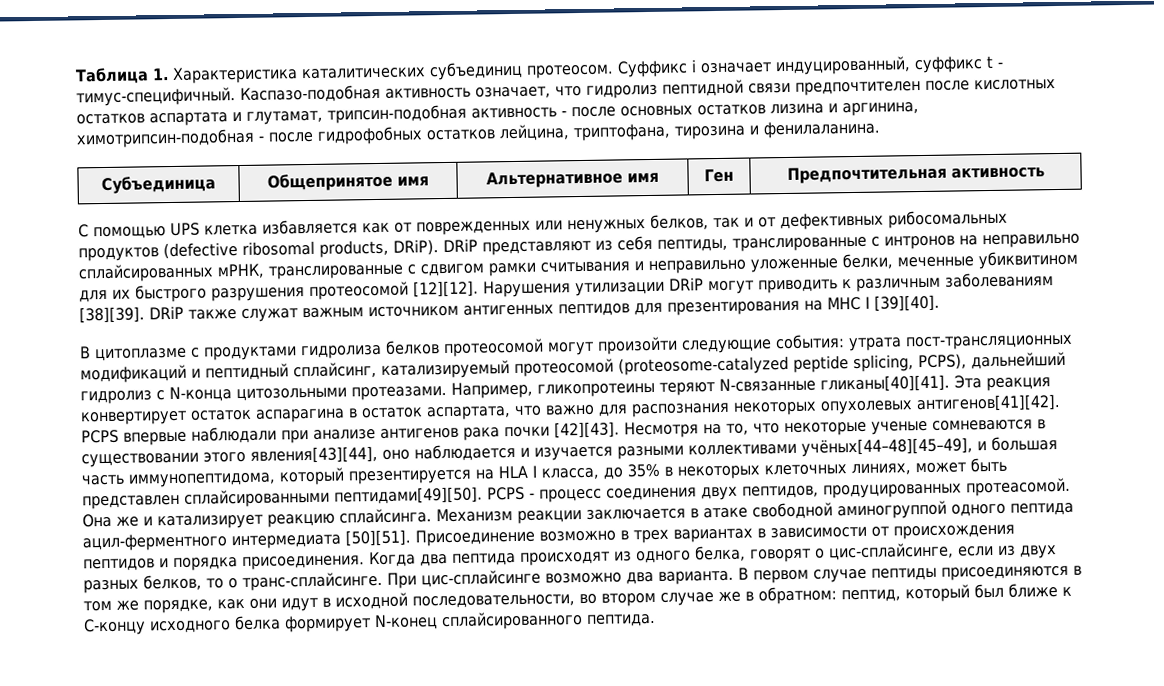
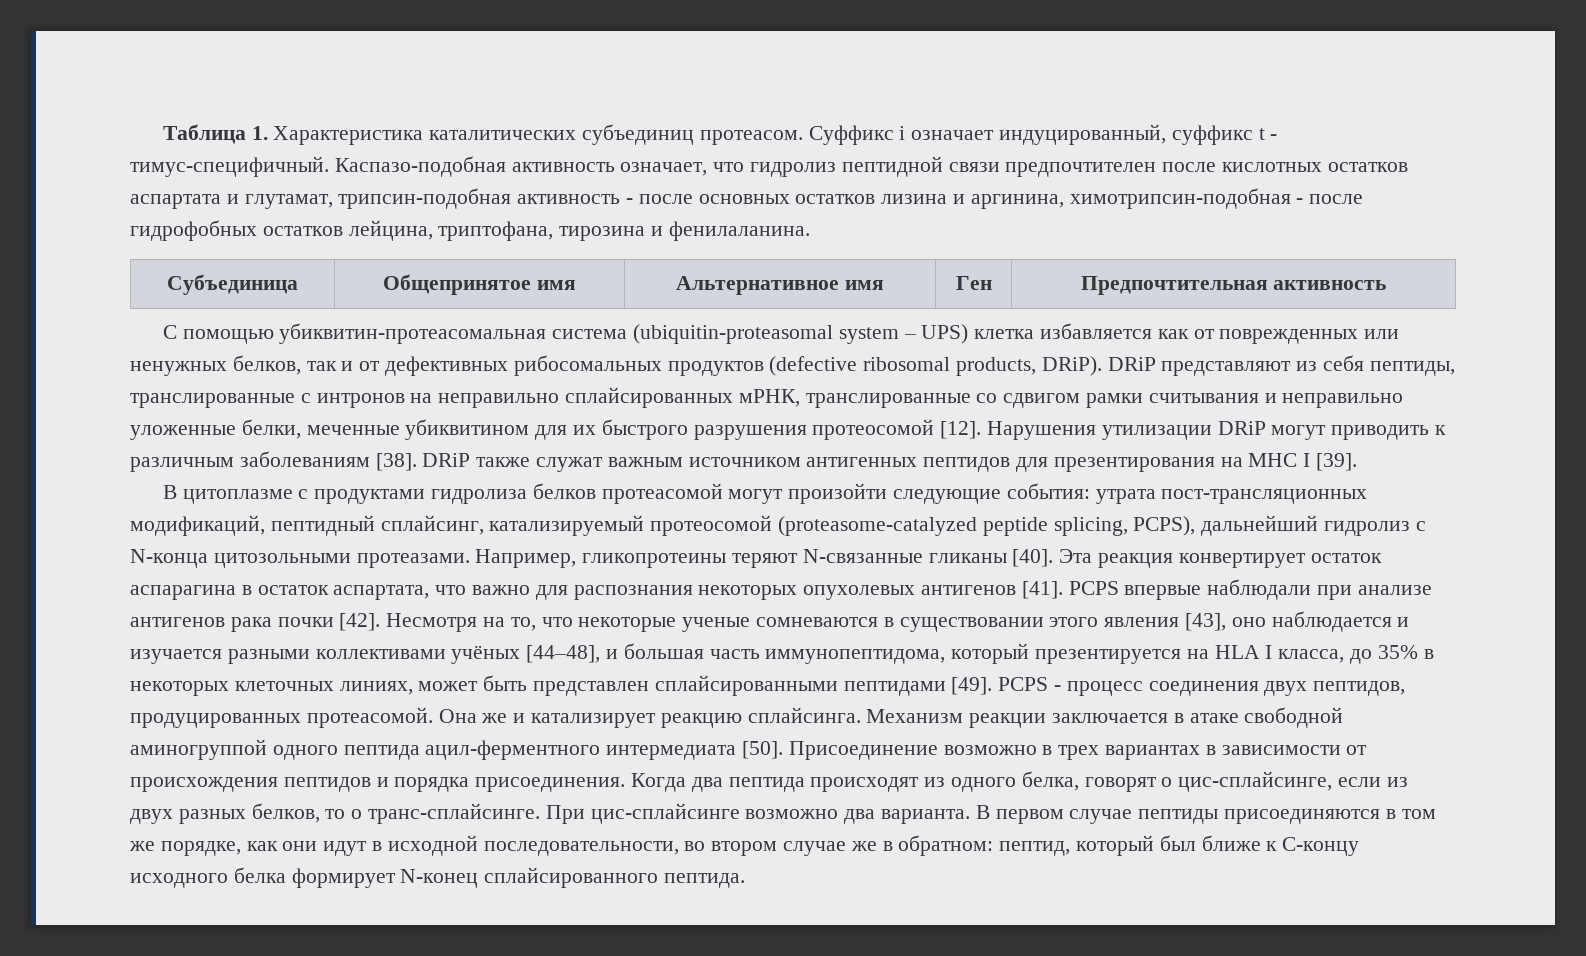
- Таблица 1. Характеристика каталитических субъединиц протеосом.
+ Таблица 1. Характеристика каталитических субъединиц протеасом.
- С помощью UPS клетка избавляется как от поврежденных или ненужных белков, так и от дефективных рибосомальных продуктов (defective ribosomal products, DRiP).
+ С помощью убиквитин-протеасомальная система (ubiquitin-proteasomal system – UPS) клетка избавляется как от поврежденных или ненужных белков, так и от дефективных рибосомальных продуктов (defective ribosomal products, DRiP).
- DRiP представляют из себя пептиды, транслированные с интронов на неправильно сплайсированных мРНК, транслированные с сдвигом рамки считывания и неправильно уложенные белки, меченные убиквитином для их быстрого разрушения протеосомой [12][12].
+ DRiP представляют из себя пептиды, транслированные с интронов на неправильно сплайсированных мРНК, транслированные со сдвигом рамки считывания и неправильно уложенные белки, меченные убиквитином для их быстрого разрушения протеосомой [12].
- Нарушения утилизации DRiP могут приводить к различным заболеваниям [38][39].
+ Нарушения утилизации DRiP могут приводить к различным заболеваниям [38].
- DRiP также служат важным источником антигенных пептидов для презентирования на МНС I [39][40].
+ DRiP также служат важным источником антигенных пептидов для презентирования на МНС I [39].
- В цитоплазме с продуктами гидролиза белков протеосомой могут произойти следующие события: утрата пост-трансляционных модификаций и пептидный сплайсинг, катализируемый протеосомой (proteosome-catalyzed peptide splicing, PCPS), дальнейший гидролиз с N-конца цитозольными протеазами.
+ В цитоплазме с продуктами гидролиза белков протеасомой могут произойти следующие события: утрата пост-трансляционных модификаций, пептидный сплайсинг, катализируемый протеосомой (proteasome-catalyzed peptide splicing, PCPS), дальнейший гидролиз с N-конца цитозольными протеазами.
- Например, гликопротеины теряют N-связанные гликаны[40][41].
+ Например, гликопротеины теряют N-связанные гликаны [40].
- Эта реакция конвертирует остаток аспарагина в остаток аспартата, что важно для распознания некоторых опухолевых антигенов[41][42].
+ Эта реакция конвертирует остаток аспарагина в остаток аспартата, что важно для распознания некоторых опухолевых антигенов [41].
- PCPS впервые наблюдали при анализе антигенов рака почки [42][43].
+ PCPS впервые наблюдали при анализе антигенов рака почки [42].
- Несмотря на то, что некоторые ученые сомневаются в существовании этого явления[43][44], оно наблюдается и изучается разными коллективами учёных[44–48][45–49], и большая часть иммунопептидома, который презентируется на HLA I класса, до 35% в некоторых клеточных линиях, может быть представлен сплайсированными пептидами[49][50].
+ Несмотря на то, что некоторые ученые сомневаются в существовании этого явления [43], оно наблюдается и изучается разными коллективами учёных [44–48], и большая часть иммунопептидома, который презентируется на HLA I класса, до 35% в некоторых клеточных линиях, может быть представлен сплайсированными пептидами [49].
- Механизм реакции заключается в атаке свободной аминогруппой одного пептида ацил-ферментного интермедиата [50][51].
+ Механизм реакции заключается в атаке свободной аминогруппой одного пептида ацил-ферментного интермедиата [50].

